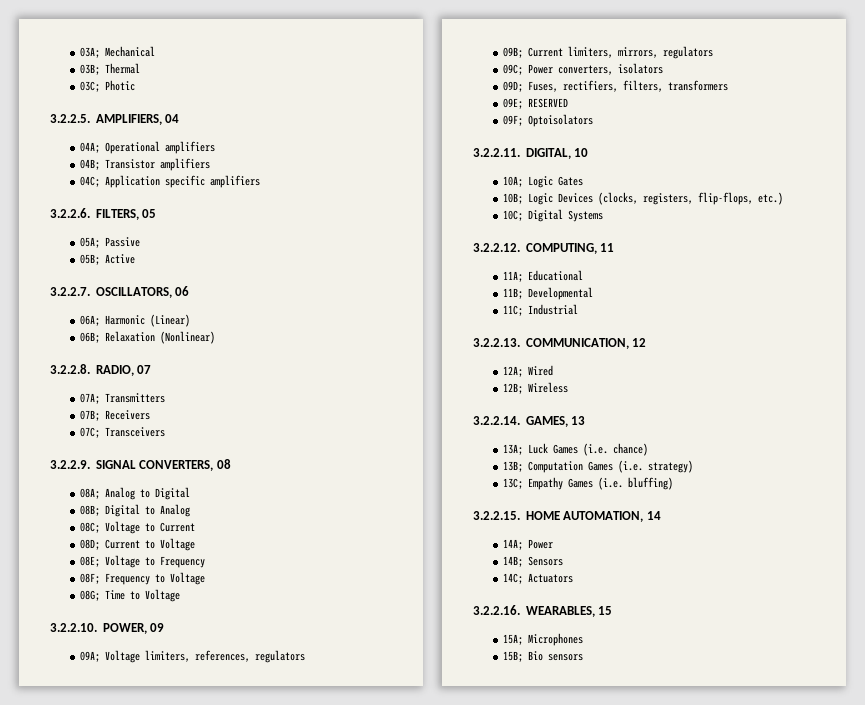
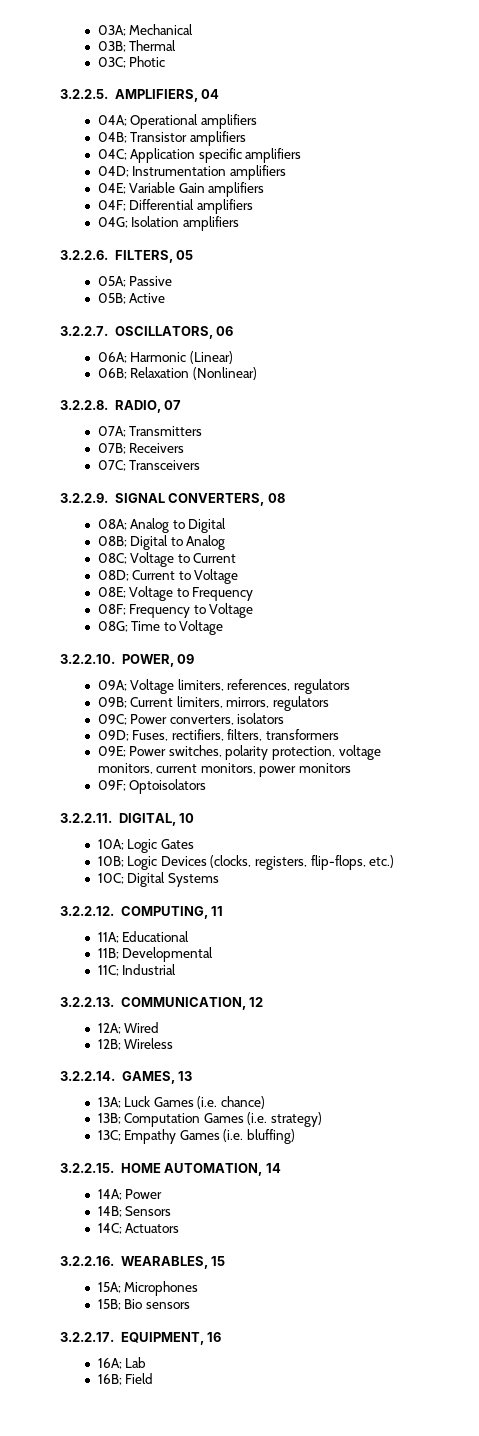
+ 04D; Instrumentation amplifiers
+ 04E; Variable Gain amplifiers
+ 04F; Differential amplifiers
+ 04G; Isolation amplifiers
- 09E; RESERVED
+ 09E; Power switches, polarity protection, voltage monitors, current monitors, power monitors
+ 3.2.2.17. EQUIPMENT, 16
+ 16A; Lab
+ 16B; Field

